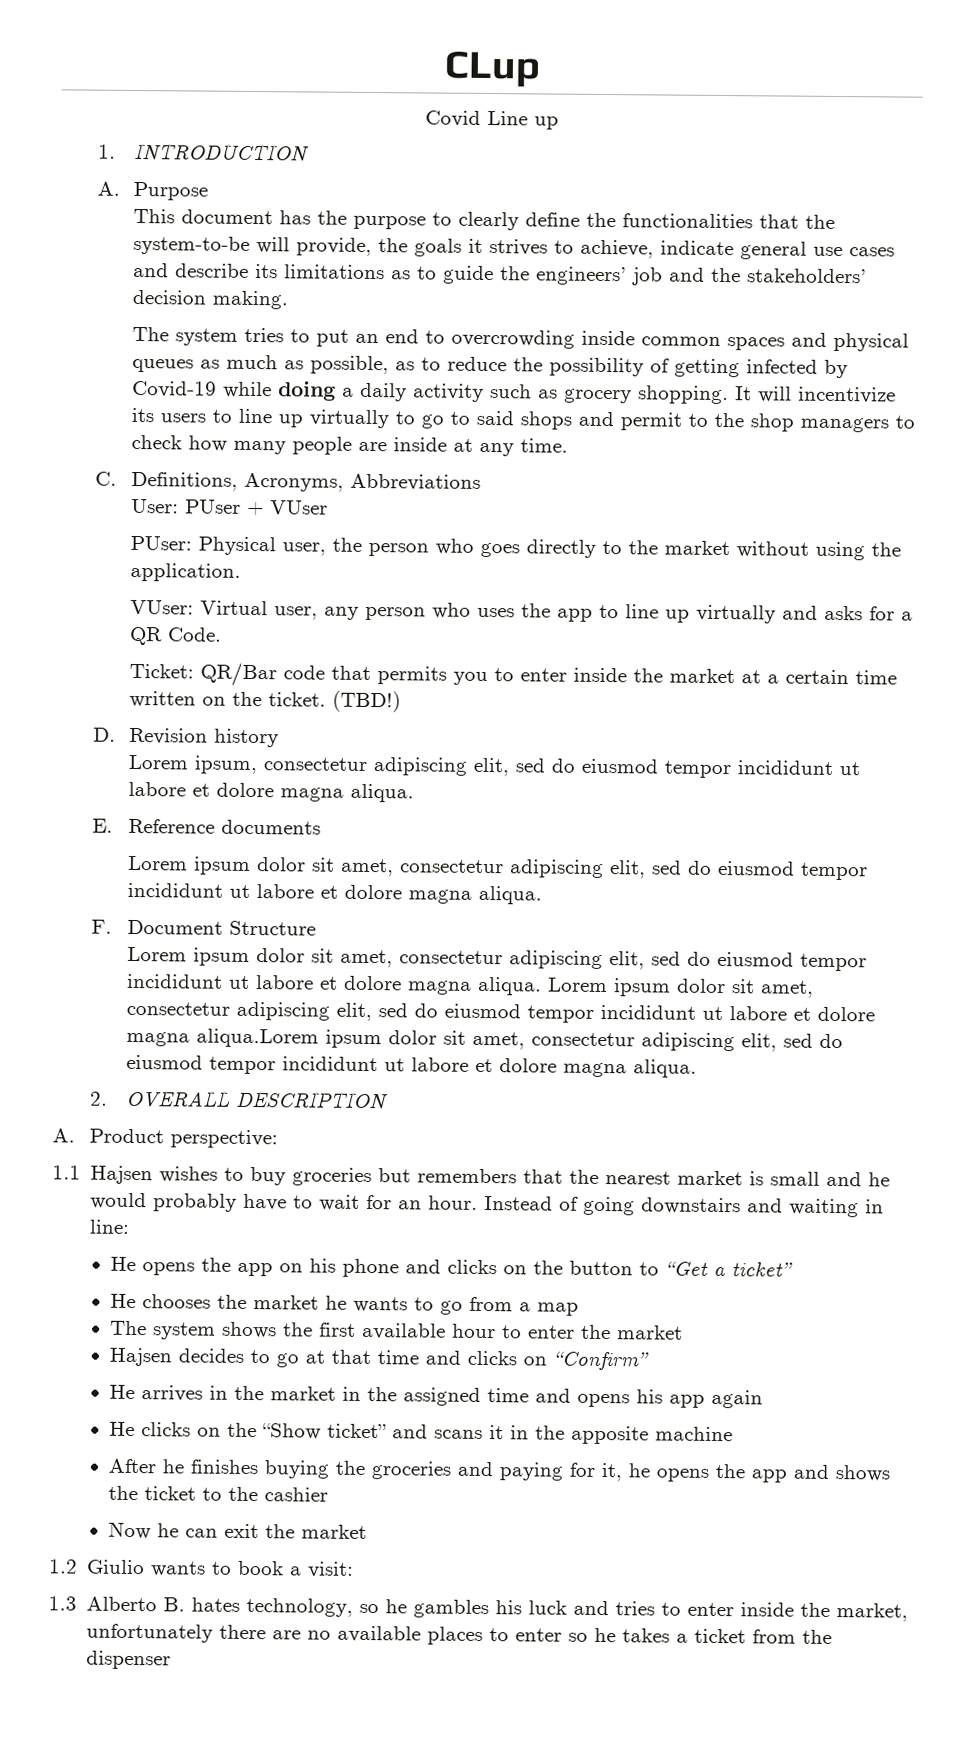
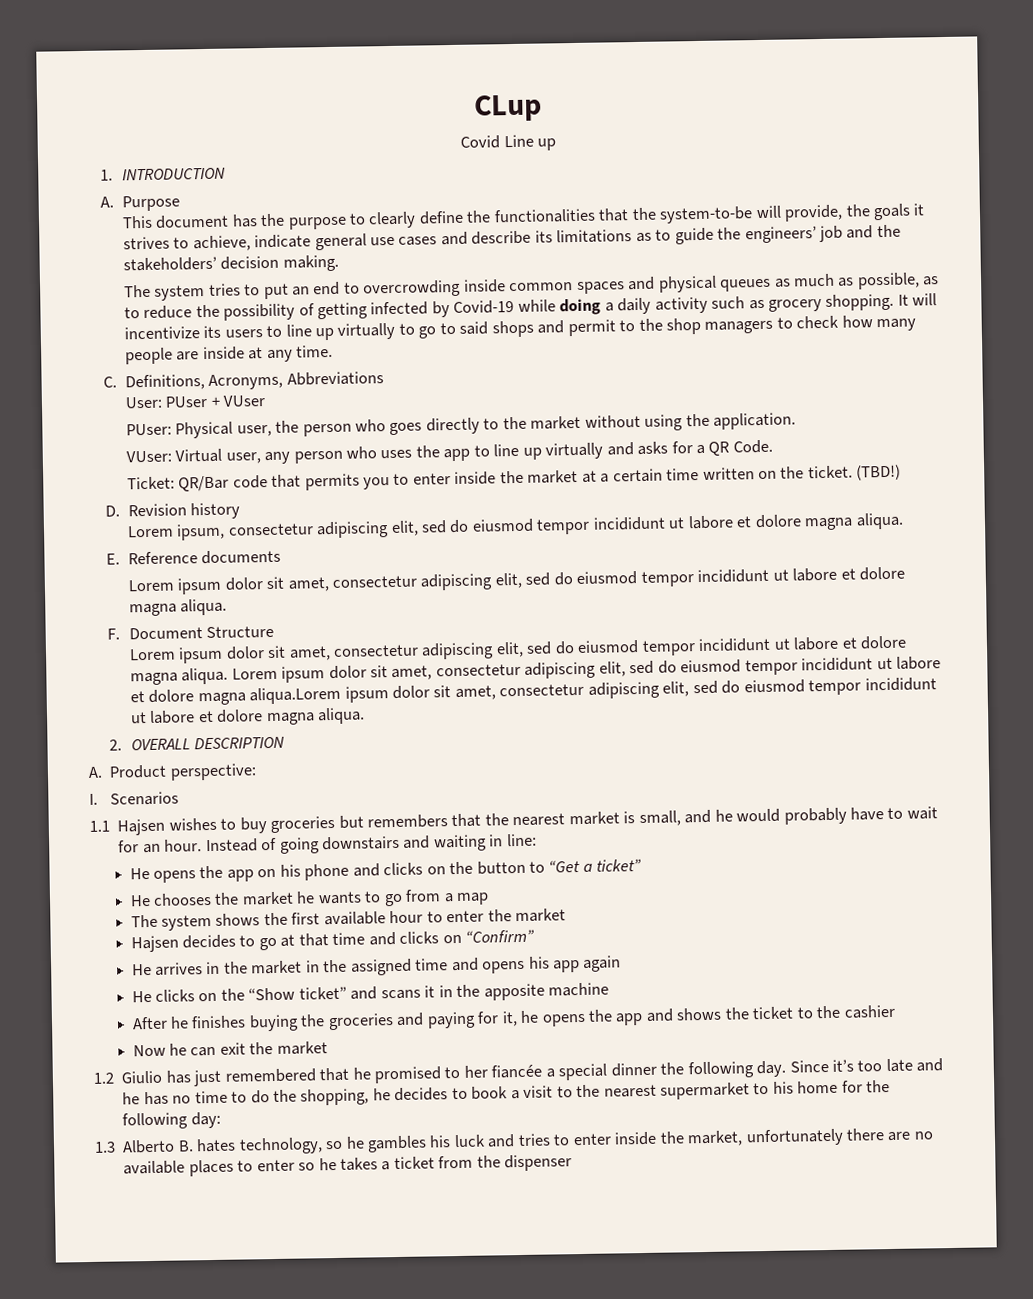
+ I. Scenarios
- 1.1 Hajsen wishes to buy groceries but remembers that the nearest market is small and he would probably have to wait for an hour.
+ 1.1 Hajsen wishes to buy groceries but remembers that the nearest market is small, and he would probably have to wait for an hour.
- 1.2 Giulio wants to book a visit:
+ 1.2 Giulio has just remembered that he promised to her fiancée a special dinner the following day. Since it’s too late and he has no time to do the shopping, he decides to book a visit to the nearest supermarket to his home for the following day:

